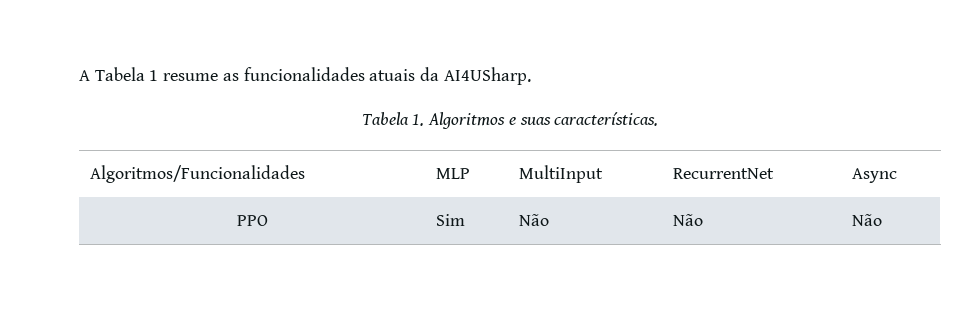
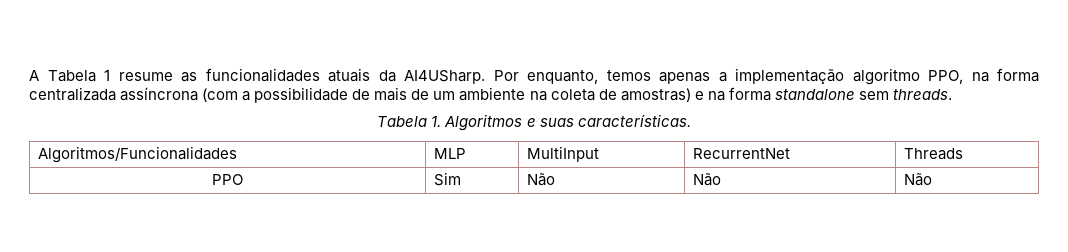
+ Por enquanto, temos apenas a implementação algoritmo PPO, na forma centralizada assíncrona (com a possibilidade de mais de um ambiente na coleta de amostras) e na forma standalone sem threads.
- Algoritmos/Funcionalidades | MLP | MultiInput | RecurrentNet | Async
+ Algoritmos/Funcionalidades | MLP | MultiInput | RecurrentNet | Threads

